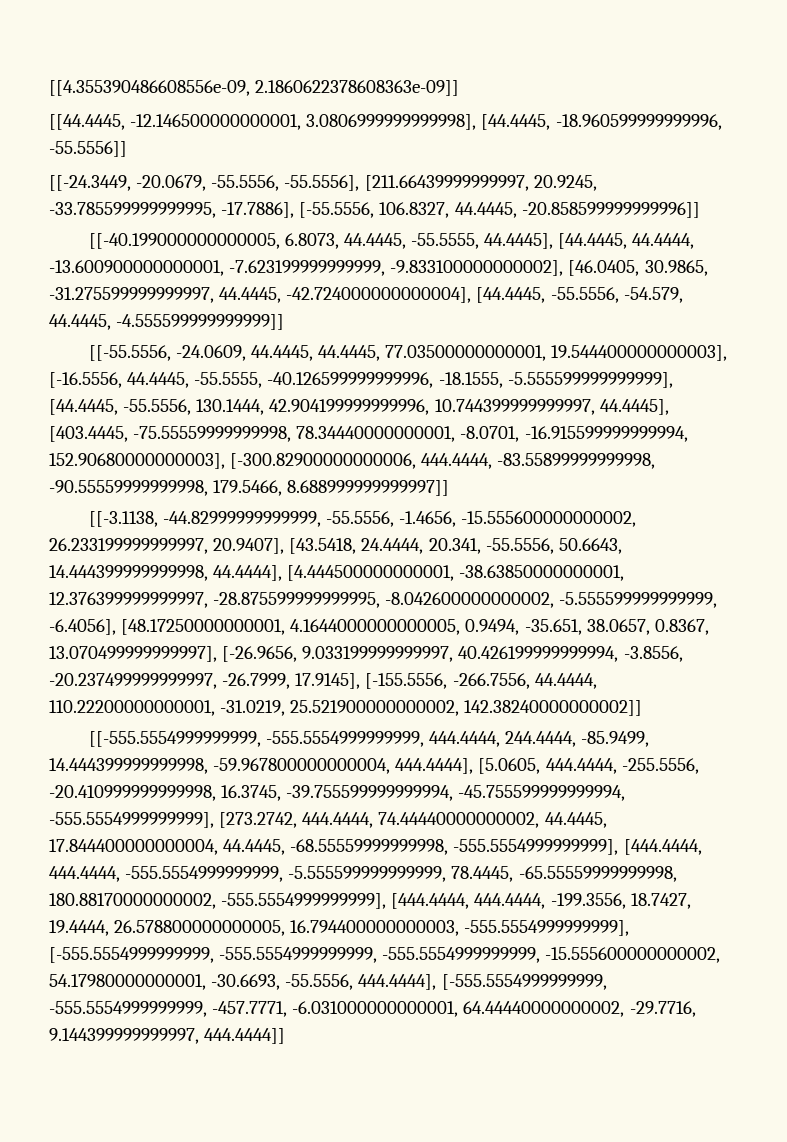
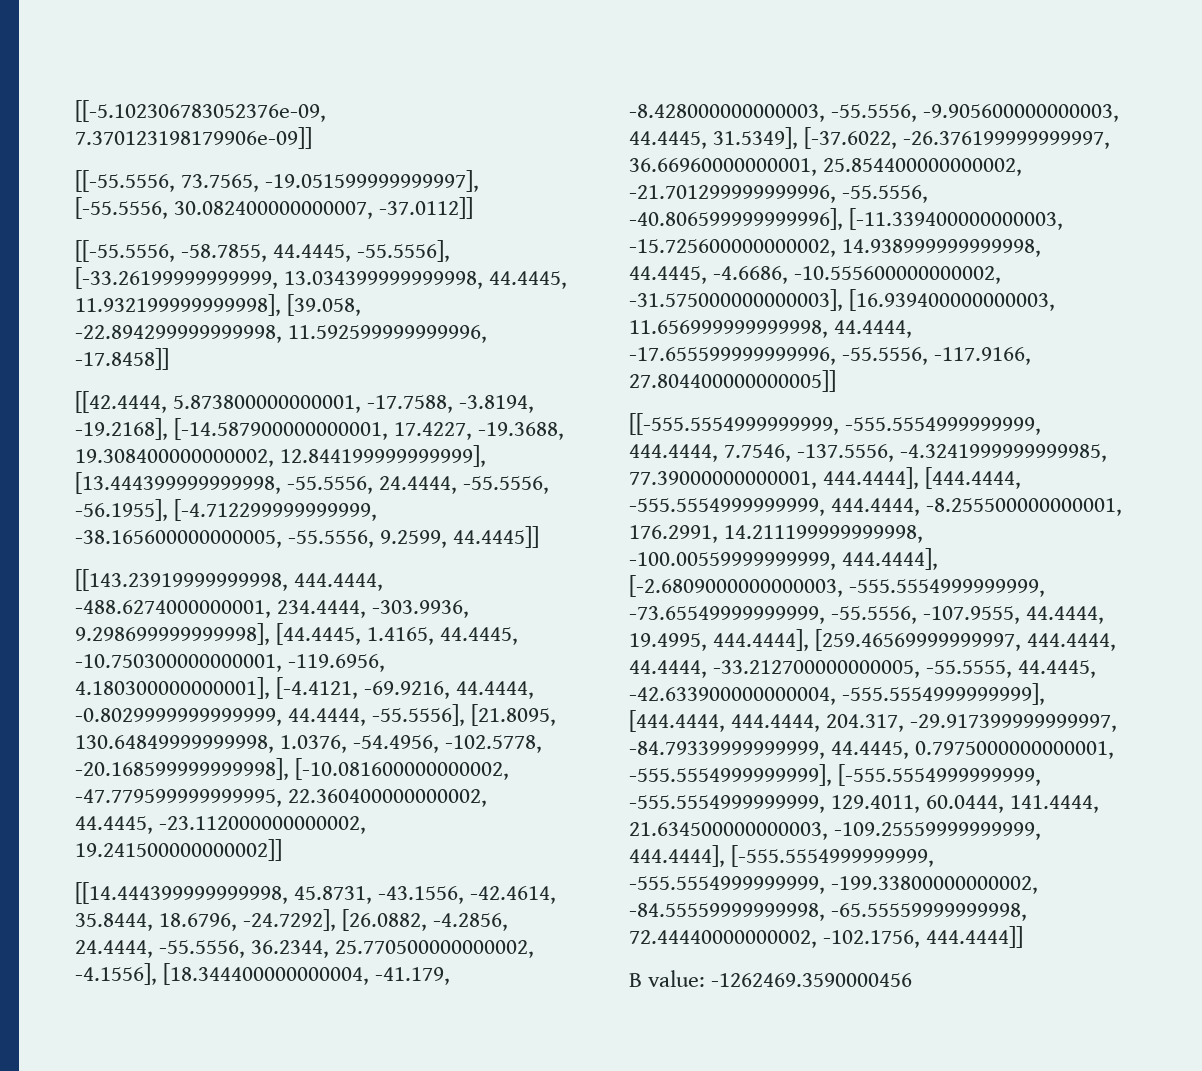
- [[4.355390486608556e-09, 2.1860622378608363e-09]]
- [[44.4445, -12.146500000000001, 3.0806999999999998], [44.4445, -18.960599999999996, -55.5556]]
- [[-24.3449, -20.0679, -55.5556, -55.5556], [211.66439999999997, 20.9245, -33.785599999999995, -17.7886], [-55.5556, 106.8327, 44.4445, -20.858599999999996]]
- [[-40.199000000000005, 6.8073, 44.4445, -55.5555, 44.4445], [44.4445, 44.4444, -13.600900000000001, -7.623199999999999, -9.833100000000002], [46.0405, 30.9865, -31.275599999999997, 44.4445, -42.724000000000004], [44.4445, -55.5556, -54.579, 44.4445, -4.555599999999999]]
- [[-55.5556, -24.0609, 44.4445, 44.4445, 77.03500000000001, 19.544400000000003], [-16.5556, 44.4445, -55.5555, -40.126599999999996, -18.1555, -5.555599999999999], [44.4445, -55.5556, 130.1444, 42.904199999999996, 10.744399999999997, 44.4445], [403.4445, -75.55559999999998, 78.34440000000001, -8.0701, -16.915599999999994, 152.90680000000003], [-300.82900000000006, 444.4444, -83.55899999999998, -90.55559999999998, 179.5466, 8.688999999999997]]
- [[-3.1138, -44.82999999999999, -55.5556, -1.4656, -15.555600000000002, 26.233199999999997, 20.9407], [43.5418, 24.4444, 20.341, -55.5556, 50.6643, 14.444399999999998, 44.4444], [4.444500000000001, -38.63850000000001, 12.376399999999997, -28.875599999999995, -8.042600000000002, -5.555599999999999, -6.4056], [48.17250000000001, 4.1644000000000005, 0.9494, -35.651, 38.0657, 0.8367, 13.070499999999997], [-26.9656, 9.033199999999997, 40.426199999999994, -3.8556, -20.237499999999997, -26.7999, 17.9145], [-155.5556, -266.7556, 44.4444, 110.22200000000001, -31.0219, 25.521900000000002, 142.38240000000002]]
- [[-555.5554999999999, -555.5554999999999, 444.4444, 244.4444, -85.9499, 14.444399999999998, -59.967800000000004, 444.4444], [5.0605, 444.4444, -255.5556, -20.410999999999998, 16.3745, -39.755599999999994, -45.755599999999994, -555.5554999999999], [273.2742, 444.4444, 74.44440000000002, 44.4445, 17.844400000000004, 44.4445, -68.55559999999998, -555.5554999999999], [444.4444, 444.4444, -555.5554999999999, -5.555599999999999, 78.4445, -65.55559999999998, 180.88170000000002, -555.5554999999999], [444.4444, 444.4444, -199.3556, 18.7427, 19.4444, 26.578800000000005, 16.794400000000003, -555.5554999999999], [-555.5554999999999, -555.5554999999999, -555.5554999999999, -15.555600000000002, 54.17980000000001, -30.6693, -55.5556, 444.4444], [-555.5554999999999, -555.5554999999999, -457.7771, -6.031000000000001, 64.44440000000002, -29.7716, 9.144399999999997, 444.4444]]
+ [[-5.102306783052376e-09, 7.370123198179906e-09]]
+ [[-55.5556, 73.7565, -19.051599999999997], [-55.5556, 30.082400000000007, -37.0112]]
+ [[-55.5556, -58.7855, 44.4445, -55.5556], [-33.26199999999999, 13.034399999999998, 44.4445, 11.932199999999998], [39.058, -22.894299999999998, 11.592599999999996, -17.8458]]
+ [[42.4444, 5.873800000000001, -17.7588, -3.8194, -19.2168], [-14.587900000000001, 17.4227, -19.3688, 19.308400000000002, 12.844199999999999], [13.444399999999998, -55.5556, 24.4444, -55.5556, -56.1955], [-4.712299999999999, -38.165600000000005, -55.5556, 9.2599, 44.4445]]
+ [[143.23919999999998, 444.4444, -488.6274000000001, 234.4444, -303.9936, 9.298699999999998], [44.4445, 1.4165, 44.4445, -10.750300000000001, -119.6956, 4.180300000000001], [-4.4121, -69.9216, 44.4444, -0.8029999999999999, 44.4444, -55.5556], [21.8095, 130.64849999999998, 1.0376, -54.4956, -102.5778, -20.168599999999998], [-10.081600000000002, -47.779599999999995, 22.360400000000002, 44.4445, -23.112000000000002, 19.241500000000002]]
+ [[14.444399999999998, 45.8731, -43.1556, -42.4614, 35.8444, 18.6796, -24.7292], [26.0882, -4.2856, 24.4444, -55.5556, 36.2344, 25.770500000000002, -4.1556], [18.344400000000004, -41.179, -8.428000000000003, -55.5556, -9.905600000000003, 44.4445, 31.5349], [-37.6022, -26.376199999999997, 36.66960000000001, 25.854400000000002, -21.701299999999996, -55.5556, -40.806599999999996], [-11.339400000000003, -15.725600000000002, 14.938999999999998, 44.4445, -4.6686, -10.555600000000002, -31.575000000000003], [16.939400000000003, 11.656999999999998, 44.4444, -17.655599999999996, -55.5556, -117.9166, 27.804400000000005]]
+ [[-555.5554999999999, -555.5554999999999, 444.4444, 7.7546, -137.5556, -4.3241999999999985, 77.39000000000001, 444.4444], [444.4444, -555.5554999999999, 444.4444, -8.255500000000001, 176.2991, 14.211199999999998, -100.00559999999999, 444.4444], [-2.6809000000000003, -555.5554999999999, -73.65549999999999, -55.5556, -107.9555, 44.4444, 19.4995, 444.4444], [259.46569999999997, 444.4444, 44.4444, -33.212700000000005, -55.5555, 44.4445, -42.633900000000004, -555.5554999999999], [444.4444, 444.4444, 204.317, -29.917399999999997, -84.79339999999999, 44.4445, 0.7975000000000001, -555.5554999999999], [-555.5554999999999, -555.5554999999999, 129.4011, 60.0444, 141.4444, 21.634500000000003, -109.25559999999999, 444.4444], [-555.5554999999999, -555.5554999999999, -199.33800000000002, -84.55559999999998, -65.55559999999998, 72.44440000000002, -102.1756, 444.4444]]
+ B value: -1262469.3590000456

